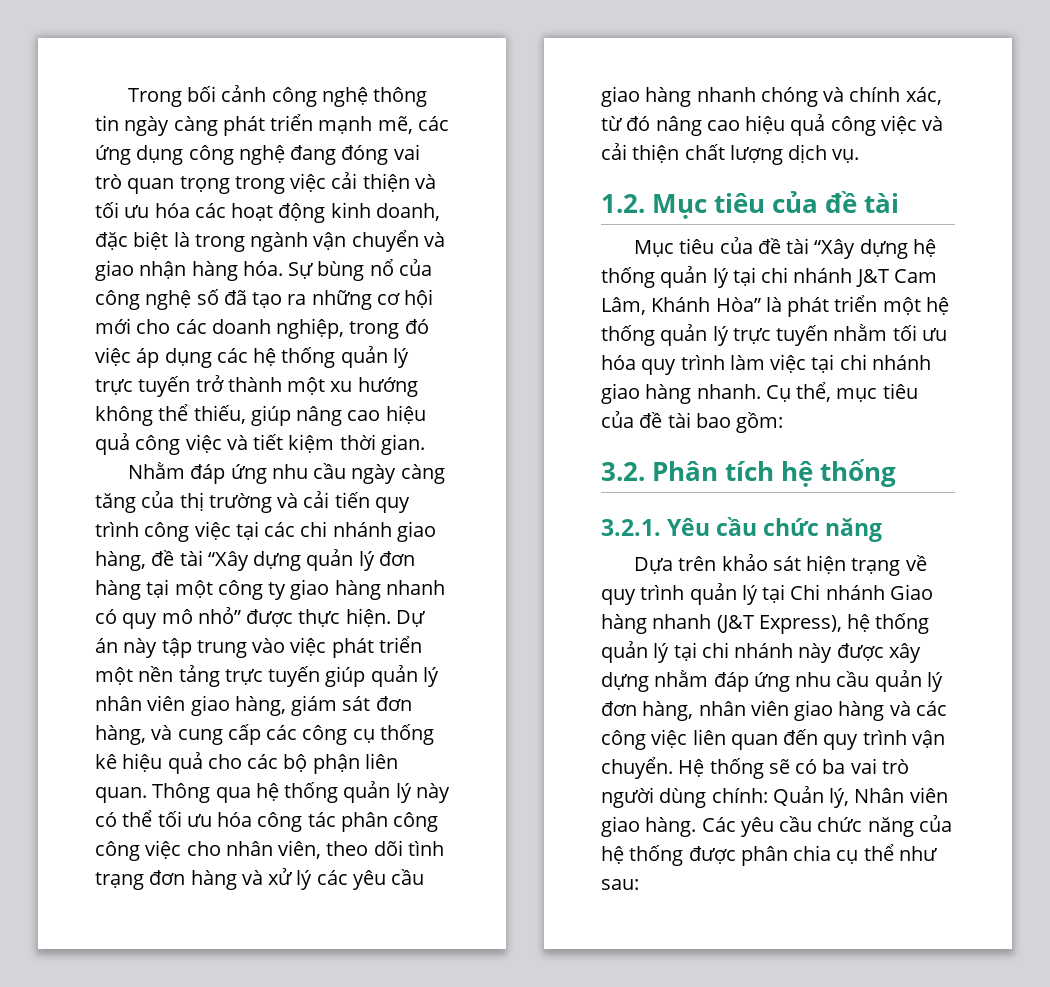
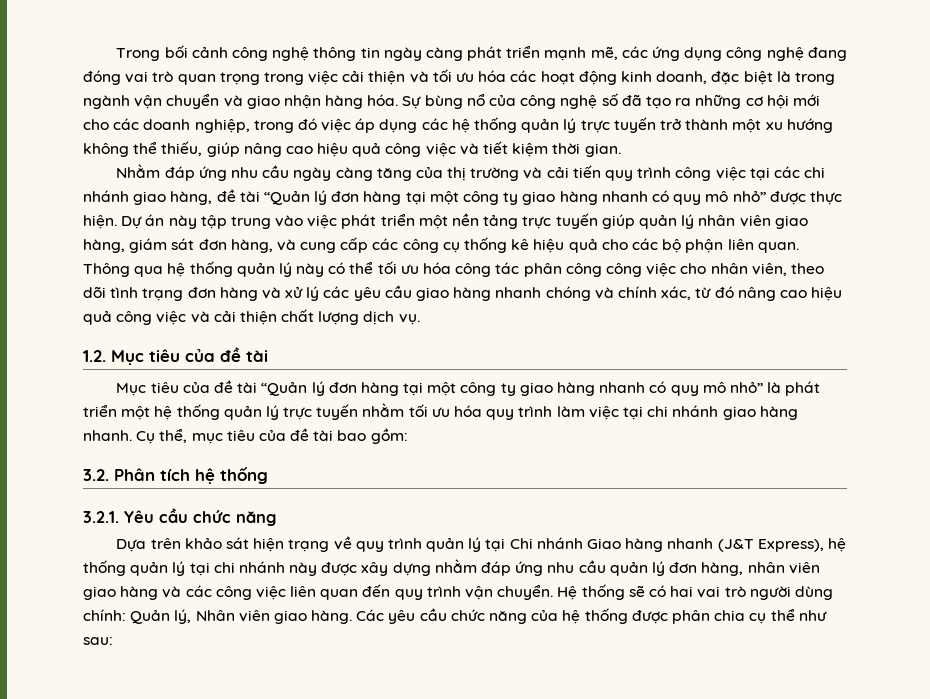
- Nhằm đáp ứng nhu cầu ngày càng tăng của thị trường và cải tiến quy trình công việc tại các chi nhánh giao hàng, đề tài “Xây dựng quản lý đơn hàng tại một công ty giao hàng nhanh có quy mô nhỏ” được thực hiện.
+ Nhằm đáp ứng nhu cầu ngày càng tăng của thị trường và cải tiến quy trình công việc tại các chi nhánh giao hàng, đề tài “Quản lý đơn hàng tại một công ty giao hàng nhanh có quy mô nhỏ” được thực hiện.
- Mục tiêu của đề tài “Xây dựng hệ thống quản lý tại chi nhánh J&T Cam Lâm, Khánh Hòa” là phát triển một hệ thống quản lý trực tuyến nhằm tối ưu hóa quy trình làm việc tại chi nhánh giao hàng nhanh.
+ Mục tiêu của đề tài “Quản lý đơn hàng tại một công ty giao hàng nhanh có quy mô nhỏ” là phát triển một hệ thống quản lý trực tuyến nhằm tối ưu hóa quy trình làm việc tại chi nhánh giao hàng nhanh.
- Hệ thống sẽ có ba vai trò người dùng chính: Quản lý, Nhân viên giao hàng.
+ Hệ thống sẽ có hai vai trò người dùng chính: Quản lý, Nhân viên giao hàng.

